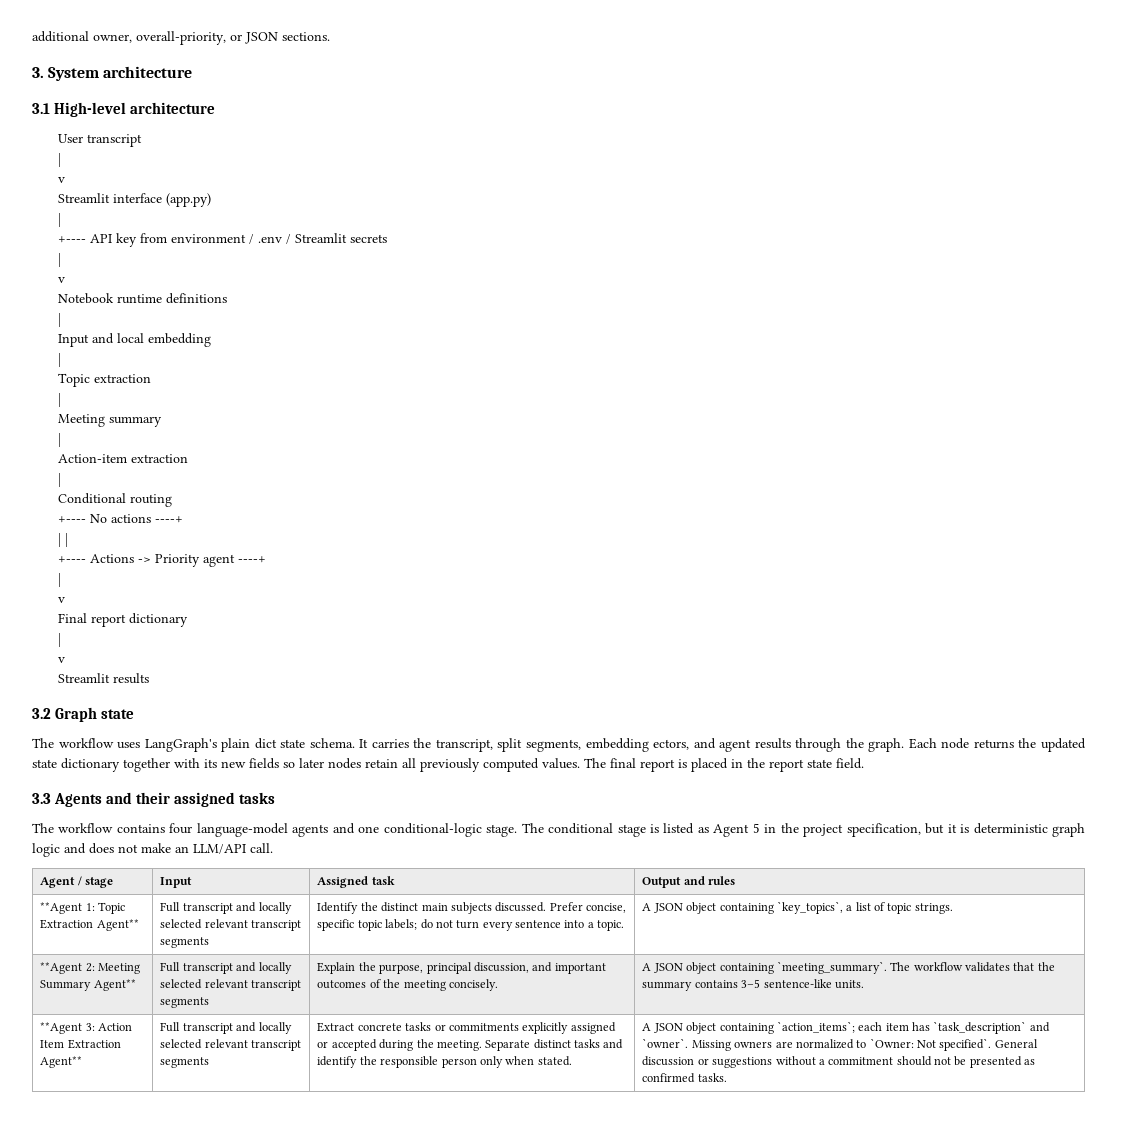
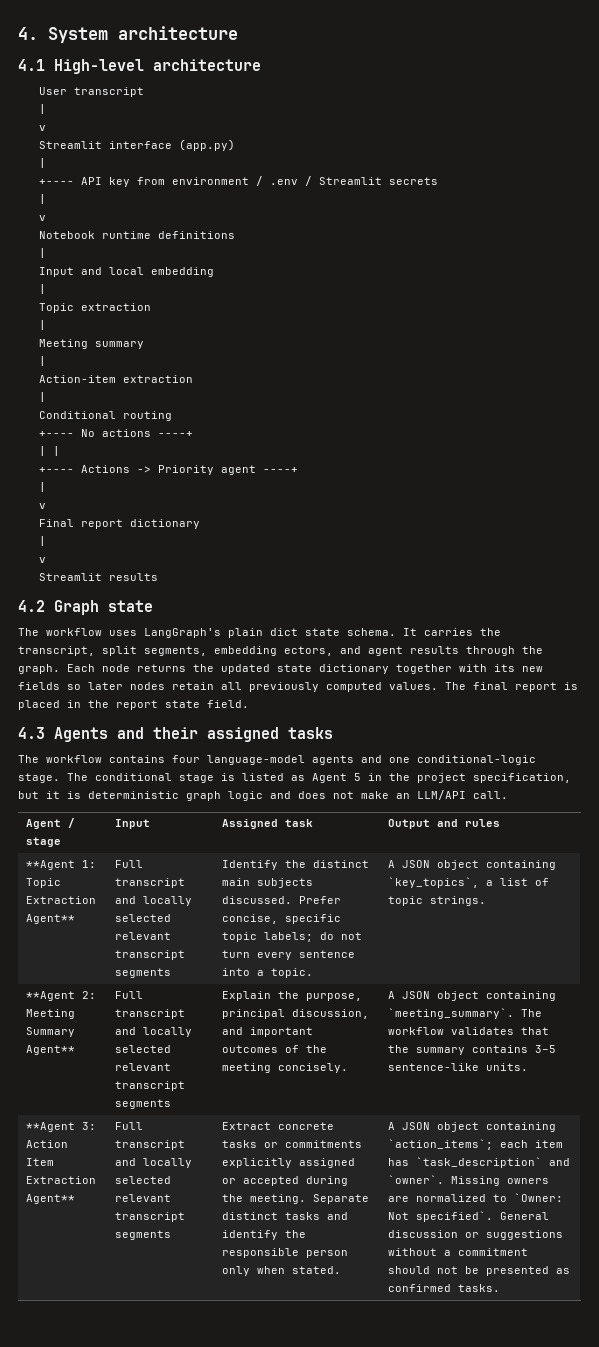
- additional owner, overall-priority, or JSON sections.
- 3. System architecture
+ 4. System architecture
- 3.1 High-level architecture
+ 4.1 High-level architecture
- 3.2 Graph state
+ 4.2 Graph state
- 3.3 Agents and their assigned tasks
+ 4.3 Agents and their assigned tasks

